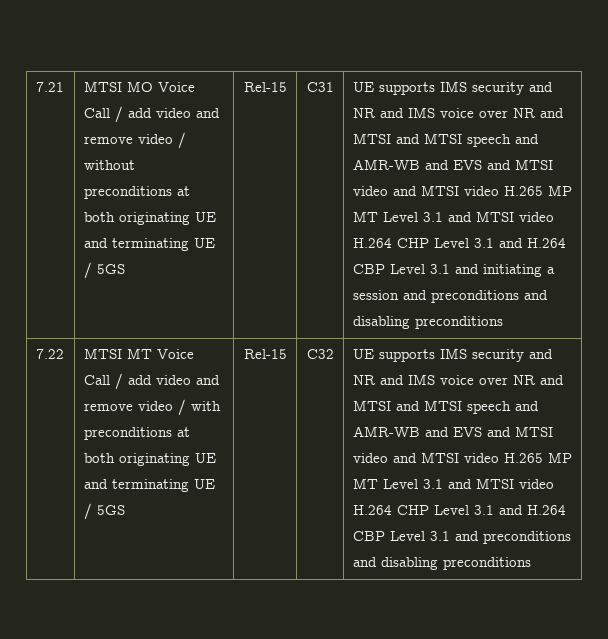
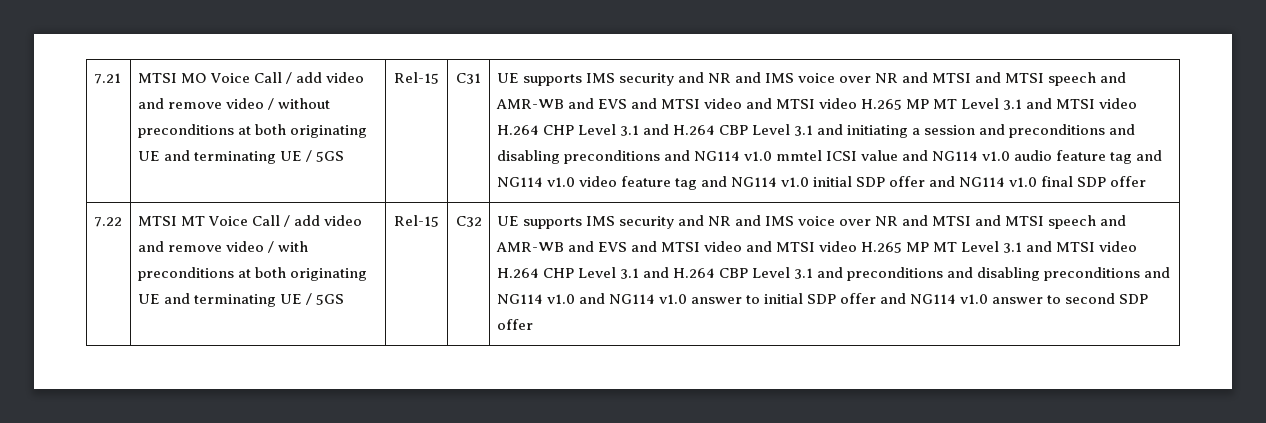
- UE supports IMS security and NR and IMS voice over NR and MTSI and MTSI speech and AMR-WB and EVS and MTSI video and MTSI video H.265 MP MT Level 3.1 and MTSI video H.264 CHP Level 3.1 and H.264 CBP Level 3.1 and initiating a session and preconditions and disabling preconditions
+ UE supports IMS security and NR and IMS voice over NR and MTSI and MTSI speech and AMR-WB and EVS and MTSI video and MTSI video H.265 MP MT Level 3.1 and MTSI video H.264 CHP Level 3.1 and H.264 CBP Level 3.1 and initiating a session and preconditions and disabling preconditions and NG114 v1.0 mmtel ICSI value and NG114 v1.0 audio feature tag and NG114 v1.0 video feature tag and NG114 v1.0 initial SDP offer and NG114 v1.0 final SDP offer
- UE supports IMS security and NR and IMS voice over NR and MTSI and MTSI speech and AMR-WB and EVS and MTSI video and MTSI video H.265 MP MT Level 3.1 and MTSI video H.264 CHP Level 3.1 and H.264 CBP Level 3.1 and preconditions and disabling preconditions
+ UE supports IMS security and NR and IMS voice over NR and MTSI and MTSI speech and AMR-WB and EVS and MTSI video and MTSI video H.265 MP MT Level 3.1 and MTSI video H.264 CHP Level 3.1 and H.264 CBP Level 3.1 and preconditions and disabling preconditions and NG114 v1.0 and NG114 v1.0 answer to initial SDP offer and NG114 v1.0 answer to second SDP offer

